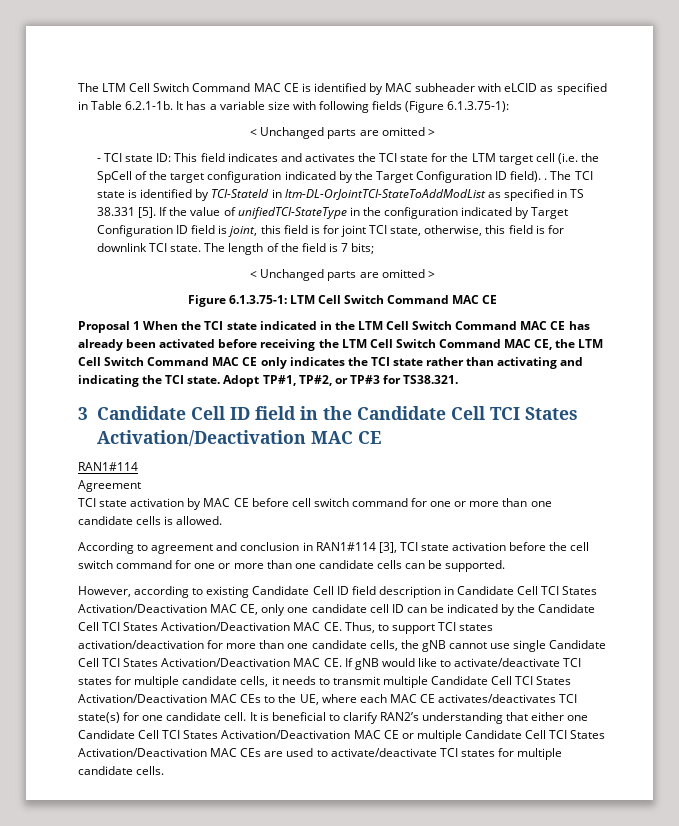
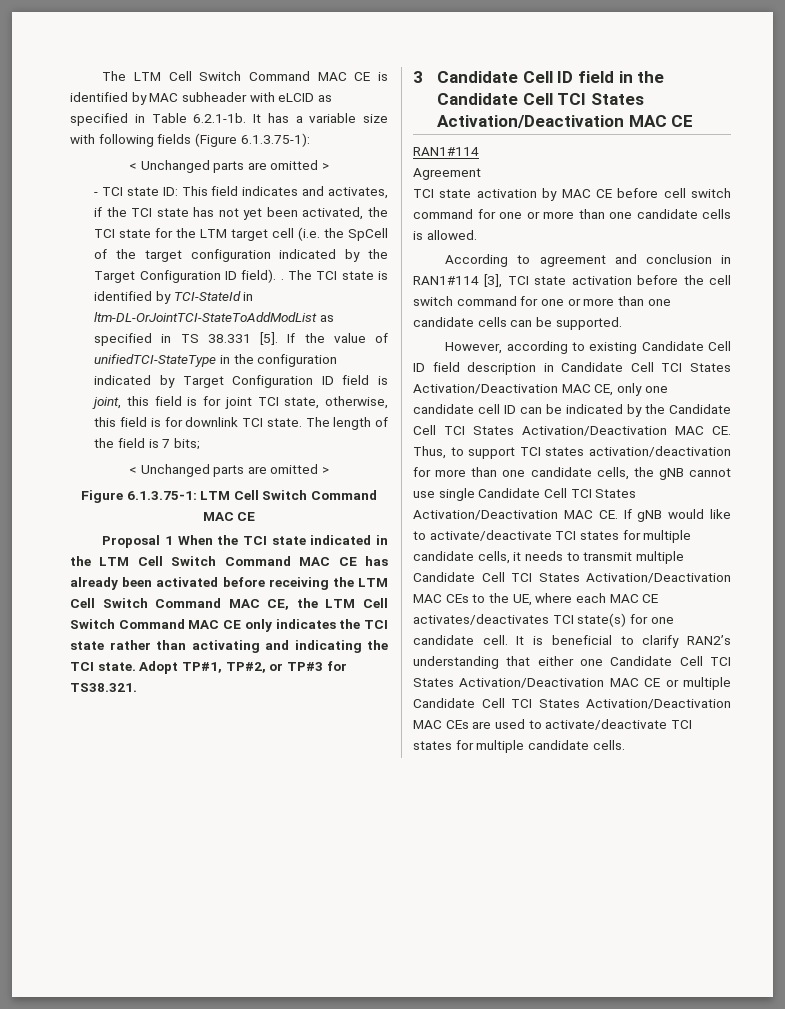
- - TCI state ID: This field indicates and activates the TCI state for the LTM target cell (i.e. the SpCell of the target configuration indicated by the Target Configuration ID field). .
+ - TCI state ID: This field indicates and activates, if the TCI state has not yet been activated, the TCI state for the LTM target cell (i.e. the SpCell of the target configuration indicated by the Target Configuration ID field). .

